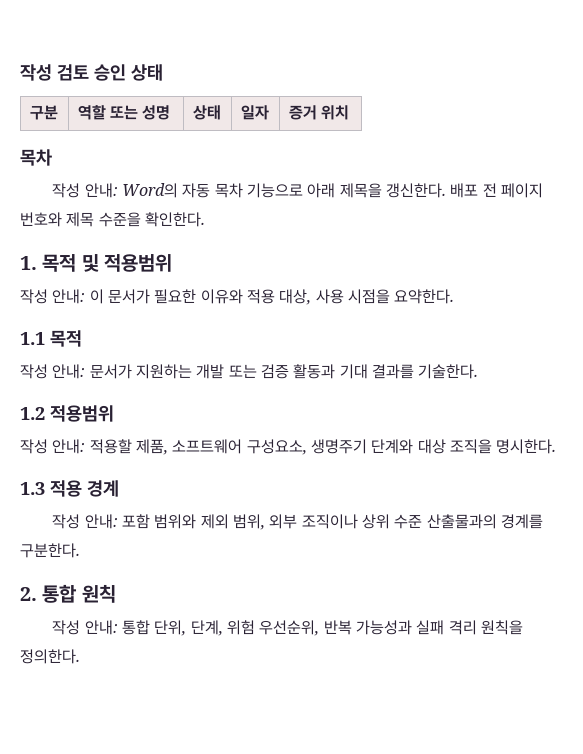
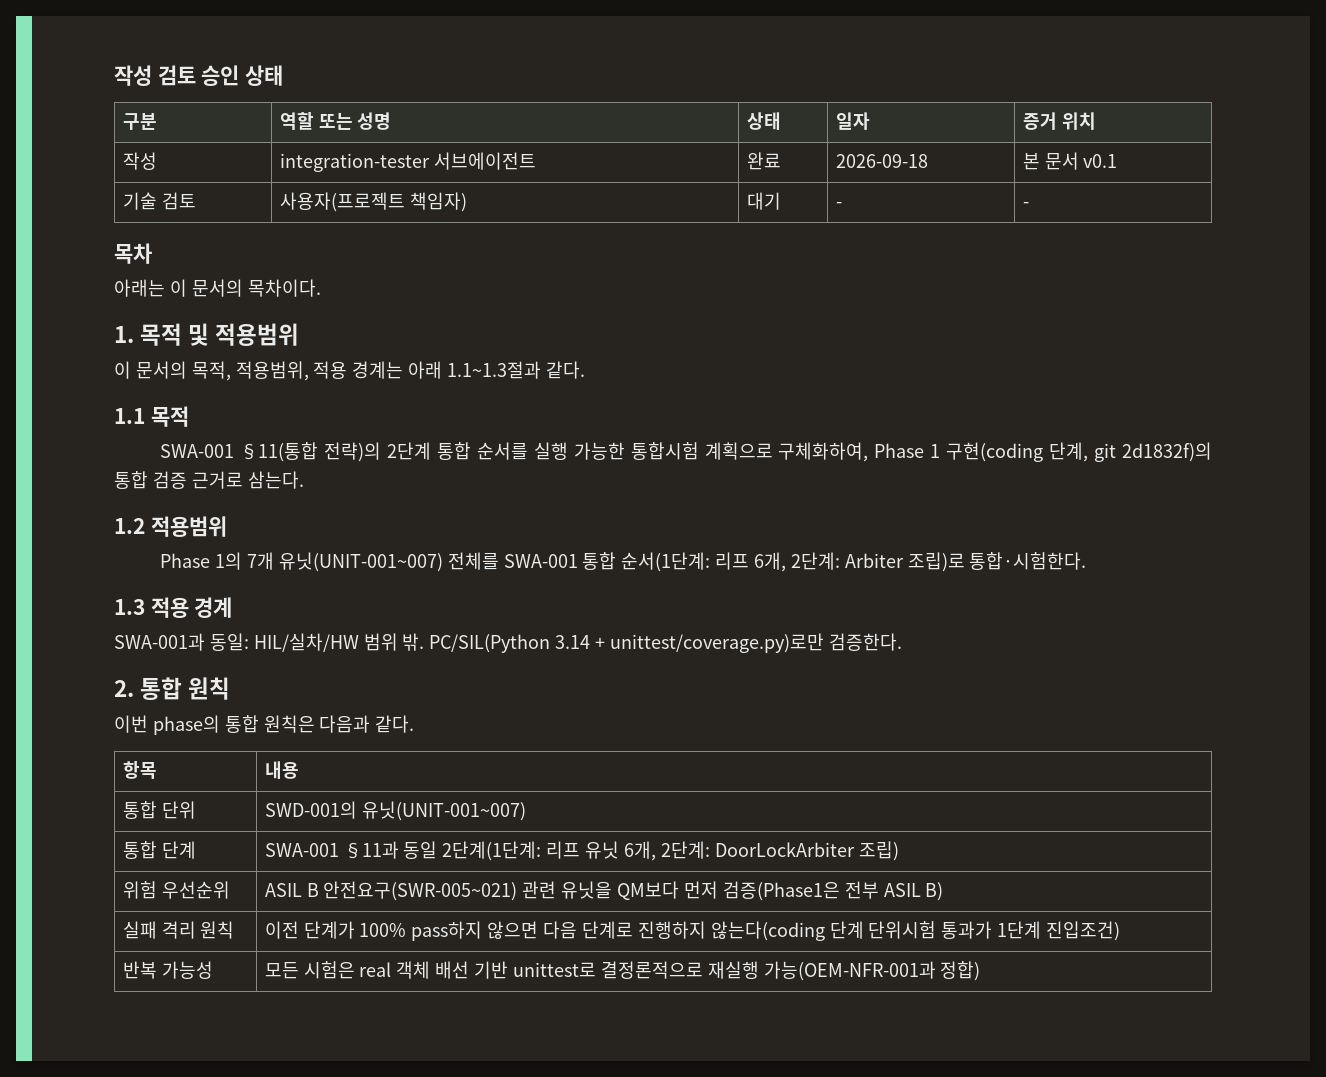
  구분 | 역할 또는 성명 | 상태 | 일자 | 증거 위치
+ 작성 | integration-tester 서브에이전트 | 완료 | 2026-09-18 | 본 문서 v0.1
+ 기술 검토 | 사용자(프로젝트 책임자) | 대기 | - | -
  목차
- 작성 안내: Word의 자동 목차 기능으로 아래 제목을 갱신한다. 배포 전 페이지 번호와 제목 수준을 확인한다.
+ 아래는 이 문서의 목차이다.
  1. 목적 및 적용범위
- 작성 안내: 이 문서가 필요한 이유와 적용 대상, 사용 시점을 요약한다.
+ 이 문서의 목적, 적용범위, 적용 경계는 아래 1.1~1.3절과 같다.
  1.1 목적
- 작성 안내: 문서가 지원하는 개발 또는 검증 활동과 기대 결과를 기술한다.
+ SWA-001 §11(통합 전략)의 2단계 통합 순서를 실행 가능한 통합시험 계획으로 구체화하여, Phase 1 구현(coding 단계, git 2d1832f)의 통합 검증 근거로 삼는다.
  1.2 적용범위
- 작성 안내: 적용할 제품, 소프트웨어 구성요소, 생명주기 단계와 대상 조직을 명시한다.
+ Phase 1의 7개 유닛(UNIT-001~007) 전체를 SWA-001 통합 순서(1단계: 리프 6개, 2단계: Arbiter 조립)로 통합·시험한다.
  1.3 적용 경계
- 작성 안내: 포함 범위와 제외 범위, 외부 조직이나 상위 수준 산출물과의 경계를 구분한다.
+ SWA-001과 동일: HIL/실차/HW 범위 밖. PC/SIL(Python 3.14 + unittest/coverage.py)로만 검증한다.
  2. 통합 원칙
- 작성 안내: 통합 단위, 단계, 위험 우선순위, 반복 가능성과 실패 격리 원칙을 정의한다.
+ 이번 phase의 통합 원칙은 다음과 같다.
+ 항목 | 내용
+ 통합 단위 | SWD-001의 유닛(UNIT-001~007)
+ 통합 단계 | SWA-001 §11과 동일 2단계(1단계: 리프 유닛 6개, 2단계: DoorLockArbiter 조립)
+ 위험 우선순위 | ASIL B 안전요구(SWR-005~021) 관련 유닛을 QM보다 먼저 검증(Phase1은 전부 ASIL B)
+ 실패 격리 원칙 | 이전 단계가 100% pass하지 않으면 다음 단계로 진행하지 않는다(coding 단계 단위시험 통과가 1단계 진입조건)
+ 반복 가능성 | 모든 시험은 real 객체 배선 기반 unittest로 결정론적으로 재실행 가능(OEM-NFR-001과 정합)

